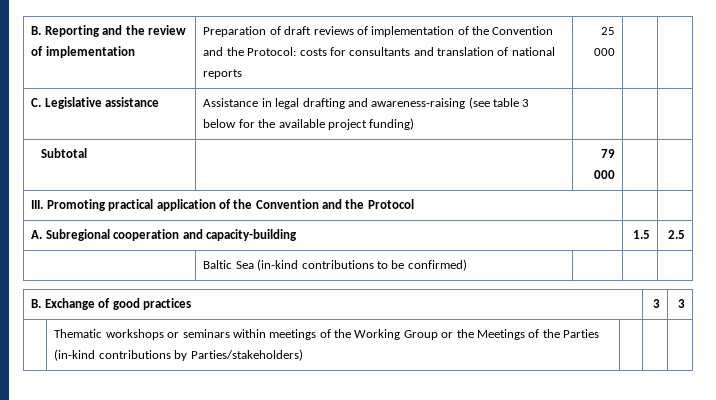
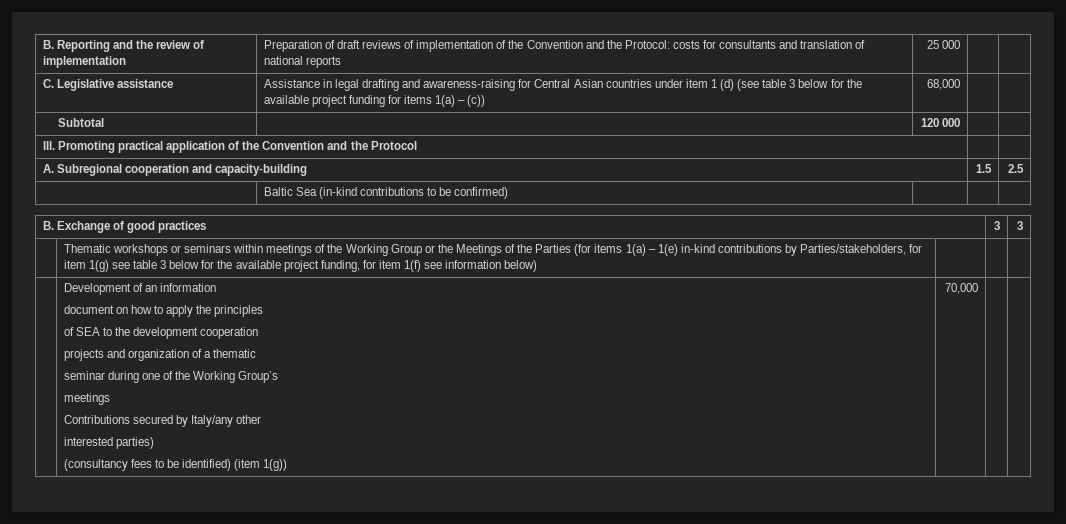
- C. Legislative assistance | Assistance in legal drafting and awareness-raising (see table 3 below for the available project funding) | | |
+ C. Legislative assistance | Assistance in legal drafting and awareness-raising for Central Asian countries under item 1 (d) (see table 3 below for the available project funding for items 1(a) – (c)) | 68,000 | |
- Subtotal | | 79 000 | |
+ Subtotal | | 120 000 | |
- Thematic workshops or seminars within meetings of the Working Group or the Meetings of the Parties (in-kind contributions by Parties/stakeholders)
+ Thematic workshops or seminars within meetings of the Working Group or the Meetings of the Parties (for items 1(a) – 1(e) in-kind contributions by Parties/stakeholders, for item 1(g) see table 3 below for the available project funding, for item 1(f) see information below) | | |
+ | Development of an information
+ document on how to apply the principles
+ of SEA to the development cooperation
+ projects and organization of a thematic
+ seminar during one of the Working Group’s
+ meetings
+ Contributions secured by Italy/any other
+ interested parties)
+ (consultancy fees to be identified) (item 1(g)) | 70,000

